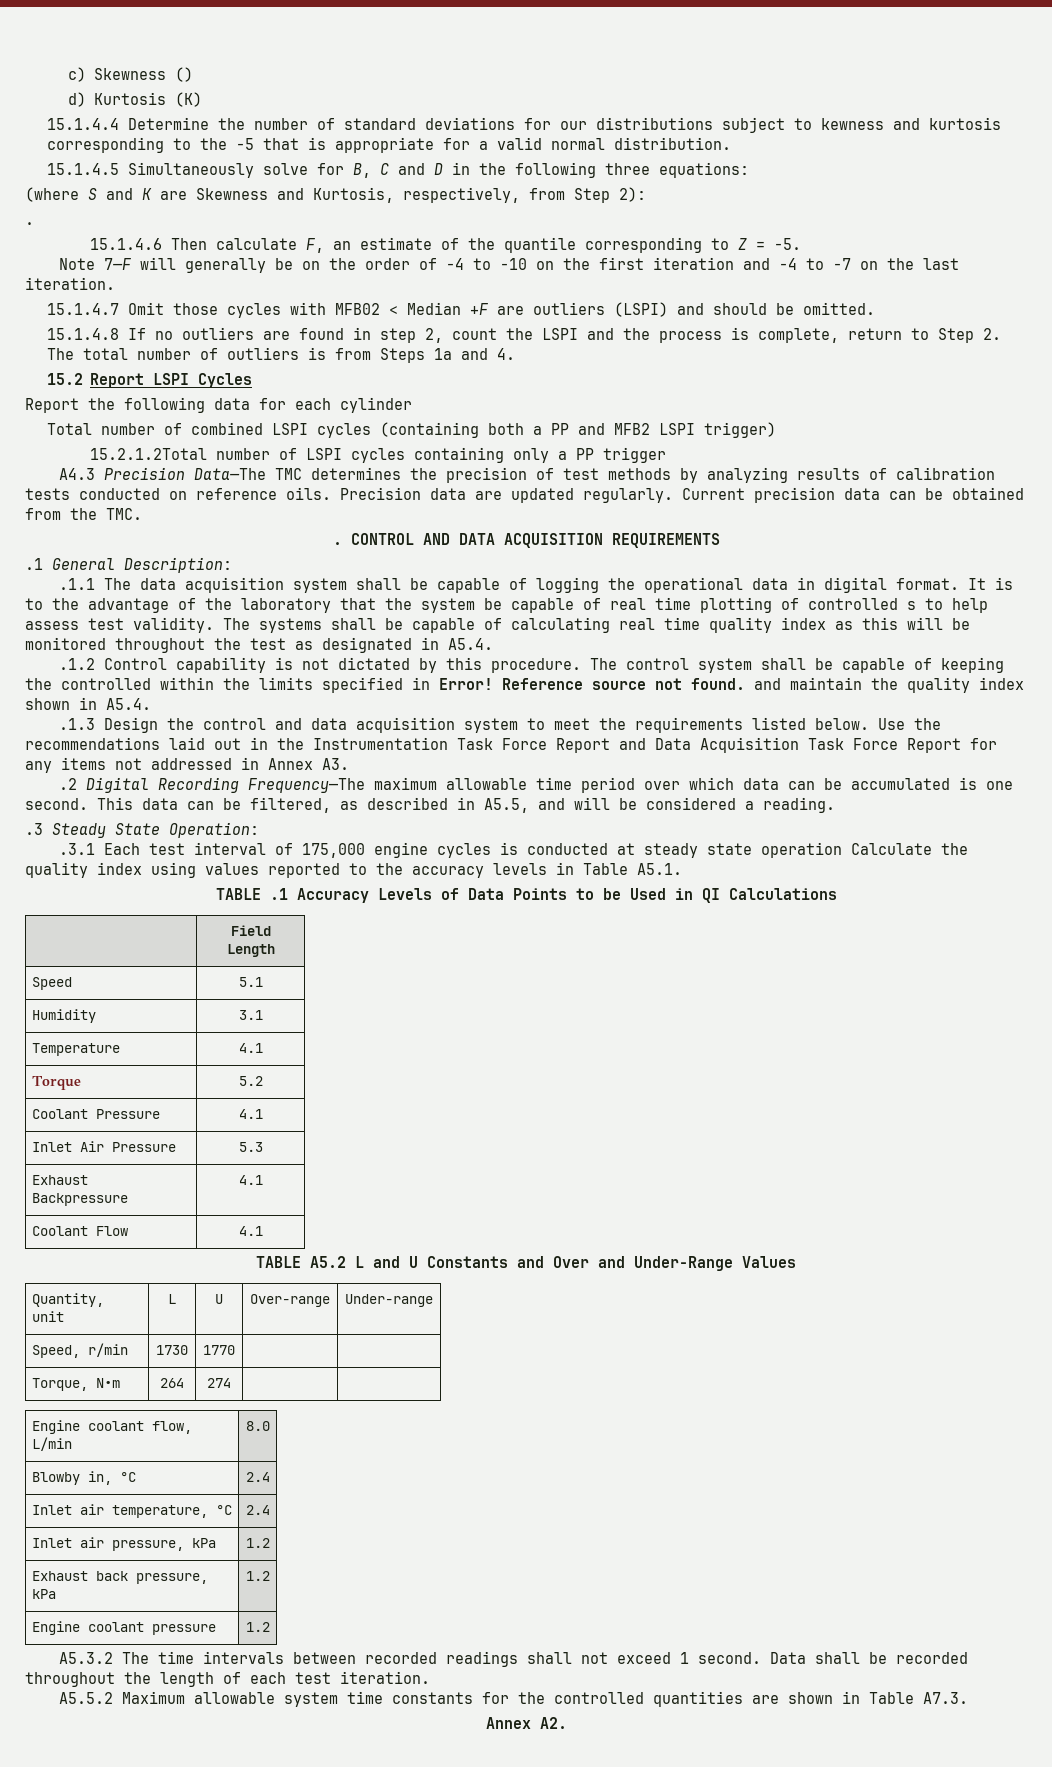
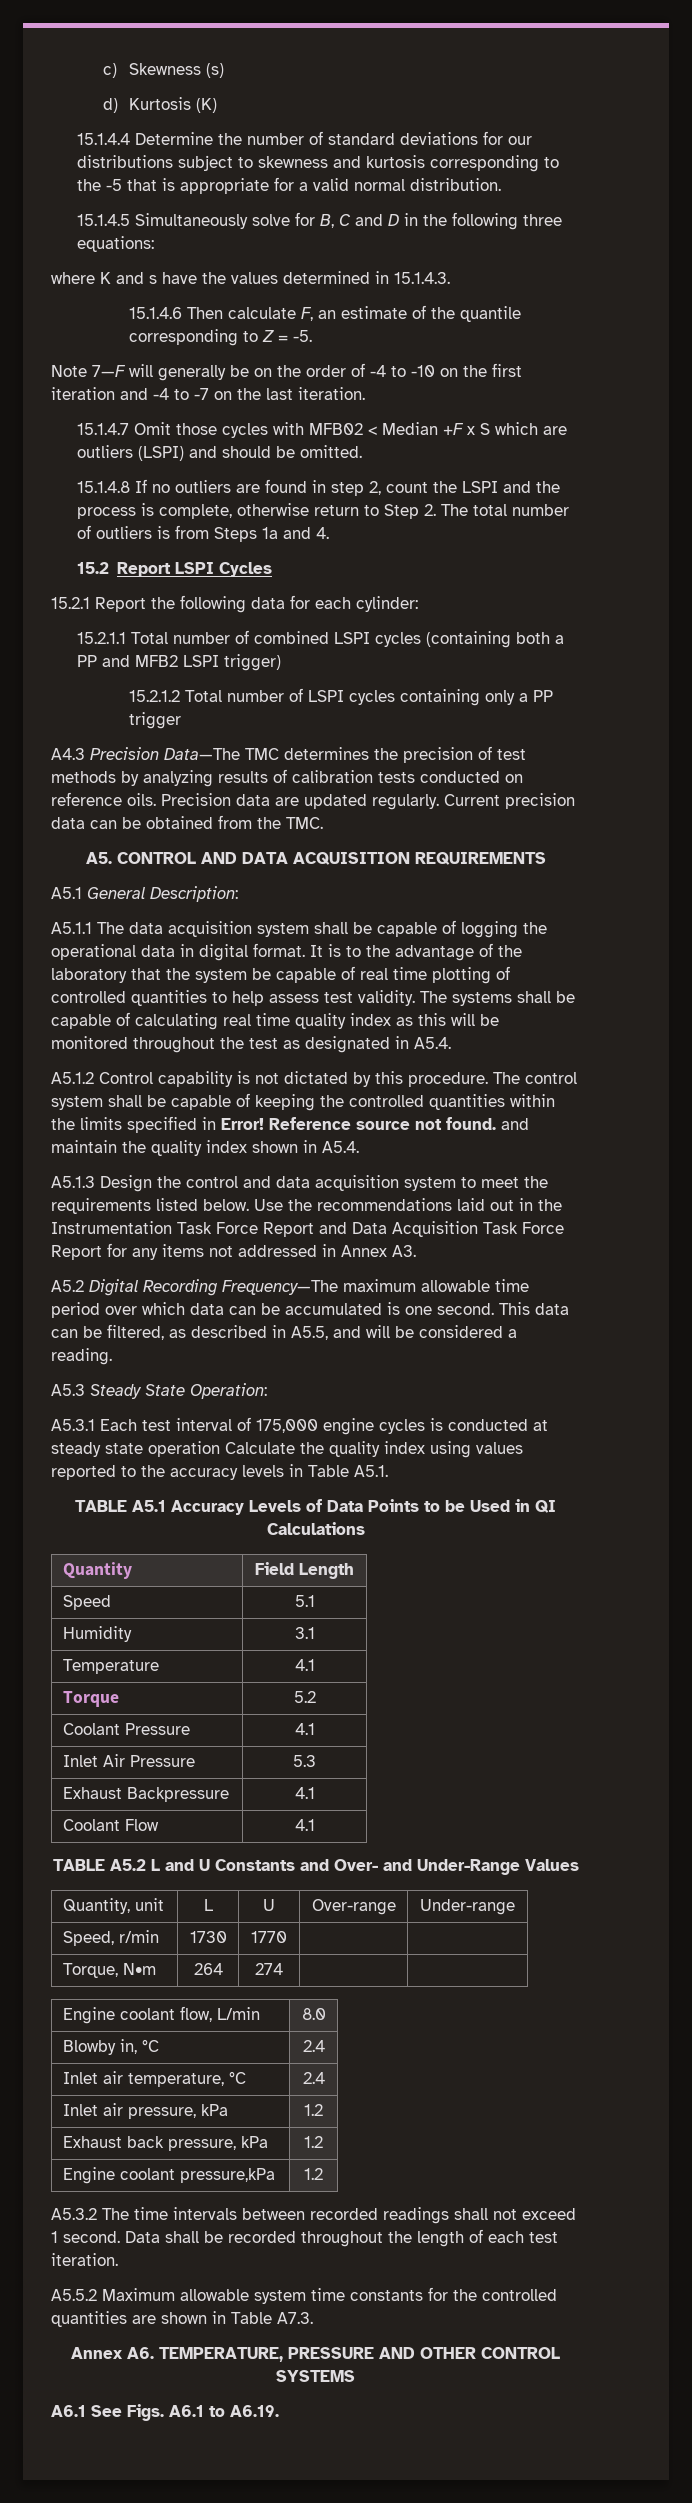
- c) Skewness ()
+ c) Skewness (s)
- 15.1.4.4 Determine the number of standard deviations for our distributions subject to kewness and kurtosis corresponding to the -5 that is appropriate for a valid normal distribution.
+ 15.1.4.4 Determine the number of standard deviations for our distributions subject to skewness and kurtosis corresponding to the -5 that is appropriate for a valid normal distribution.
- (where S and K are Skewness and Kurtosis, respectively, from Step 2):
- .
+ where K and s have the values determined in 15.1.4.3.
- 15.1.4.7 Omit those cycles with MFB02 < Median +F are outliers (LSPI) and should be omitted.
+ 15.1.4.7 Omit those cycles with MFB02 < Median +F x S which are outliers (LSPI) and should be omitted.
- 15.1.4.8 If no outliers are found in step 2, count the LSPI and the process is complete, return to Step 2. The total number of outliers is from Steps 1a and 4.
+ 15.1.4.8 If no outliers are found in step 2, count the LSPI and the process is complete, otherwise return to Step 2. The total number of outliers is from Steps 1a and 4.
- Report the following data for each cylinder
- Total number of combined LSPI cycles (containing both a PP and MFB2 LSPI trigger)
+ 15.2.1 Report the following data for each cylinder:
+ 15.2.1.1 Total number of combined LSPI cycles (containing both a PP and MFB2 LSPI trigger)
- 15.2.1.2Total number of LSPI cycles containing only a PP trigger
+ 15.2.1.2 Total number of LSPI cycles containing only a PP trigger
- . CONTROL AND DATA ACQUISITION REQUIREMENTS
+ A5. CONTROL AND DATA ACQUISITION REQUIREMENTS
- .1 General Description:
+ A5.1 General Description:
- .1.1 The data acquisition system shall be capable of logging the operational data in digital format.
+ A5.1.1 The data acquisition system shall be capable of logging the operational data in digital format.
- It is to the advantage of the laboratory that the system be capable of real time plotting of controlled s to help assess test validity.
+ It is to the advantage of the laboratory that the system be capable of real time plotting of controlled quantities to help assess test validity.
- .1.2 Control capability is not dictated by this procedure.
+ A5.1.2 Control capability is not dictated by this procedure.
- The control system shall be capable of keeping the controlled within the limits specified in Error!
+ The control system shall be capable of keeping the controlled quantities within the limits specified in Error!
- .1.3 Design the control and data acquisition system to meet the requirements listed below.
+ A5.1.3 Design the control and data acquisition system to meet the requirements listed below.
- .2 Digital Recording Frequency—The maximum allowable time period over which data can be accumulated is one second.
+ A5.2 Digital Recording Frequency—The maximum allowable time period over which data can be accumulated is one second.
- .3 Steady State Operation:
+ A5.3 Steady State Operation:
- .3.1 Each test interval of 175,000 engine cycles is conducted at steady state operation Calculate the quality index using values reported to the accuracy levels in Table A5.1.
+ A5.3.1 Each test interval of 175,000 engine cycles is conducted at steady state operation Calculate the quality index using values reported to the accuracy levels in Table A5.1.
- TABLE .1 Accuracy Levels of Data Points to be Used in QI Calculations
+ TABLE A5.1 Accuracy Levels of Data Points to be Used in QI Calculations
- | Field Length
+ Quantity | Field Length
- TABLE A5.2 L and U Constants and Over and Under-Range Values
+ TABLE A5.2 L and U Constants and Over- and Under-Range Values
- Engine coolant pressure | 1.2
+ Engine coolant pressure,kPa | 1.2
- Annex A2.
+ Annex A6. TEMPERATURE, PRESSURE AND OTHER CONTROL SYSTEMS
+ A6.1 See Figs. A6.1 to A6.19.

